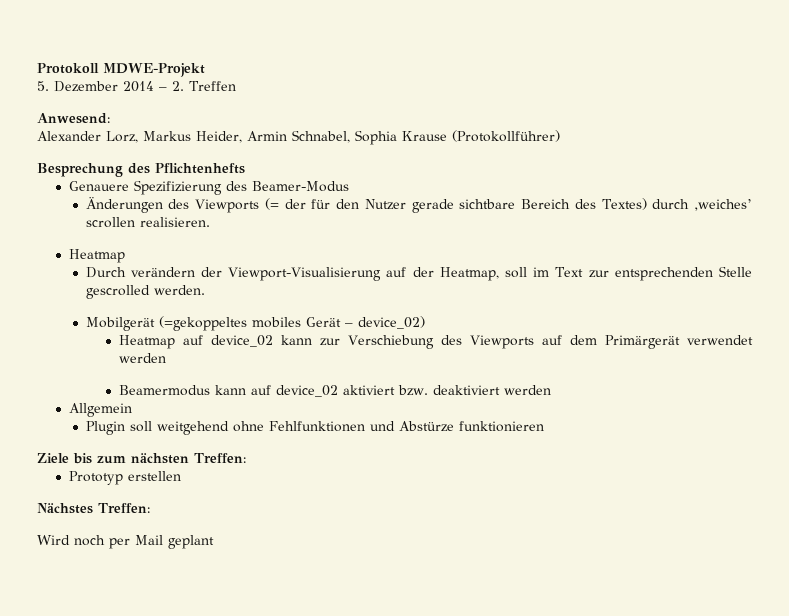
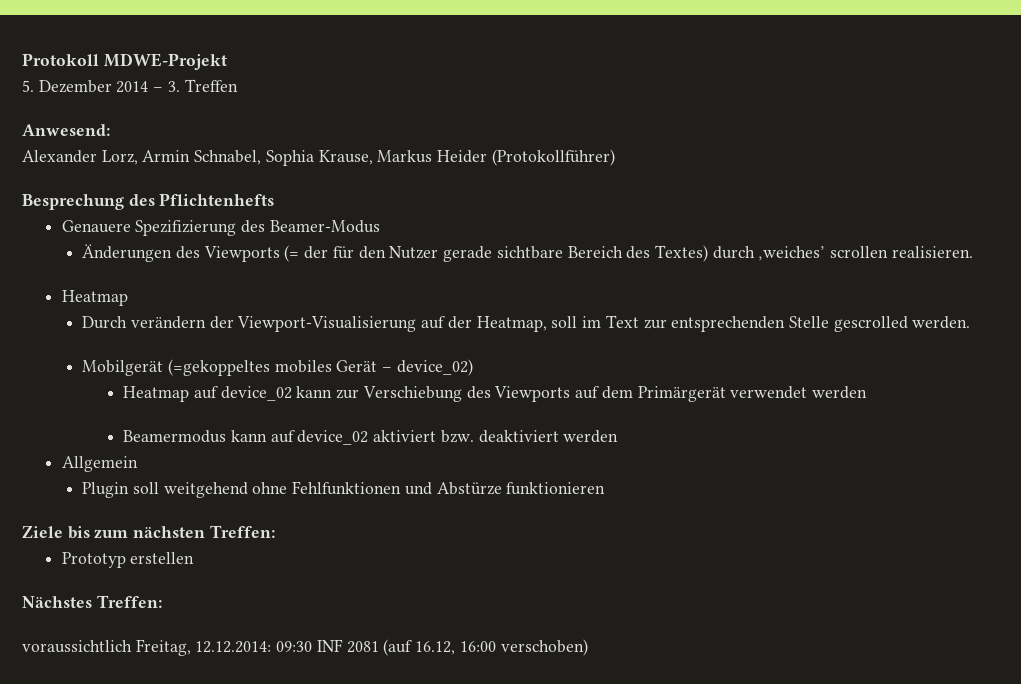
- 5. Dezember 2014 – 2. Treffen
+ 5. Dezember 2014 – 3. Treffen
- Alexander Lorz, Markus Heider, Armin Schnabel, Sophia Krause (Protokollführer)
+ Alexander Lorz, Armin Schnabel, Sophia Krause, Markus Heider (Protokollführer)
- Wird noch per Mail geplant
+ voraussichtlich Freitag, 12.12.2014: 09:30 INF 2081 (auf 16.12, 16:00 verschoben)

